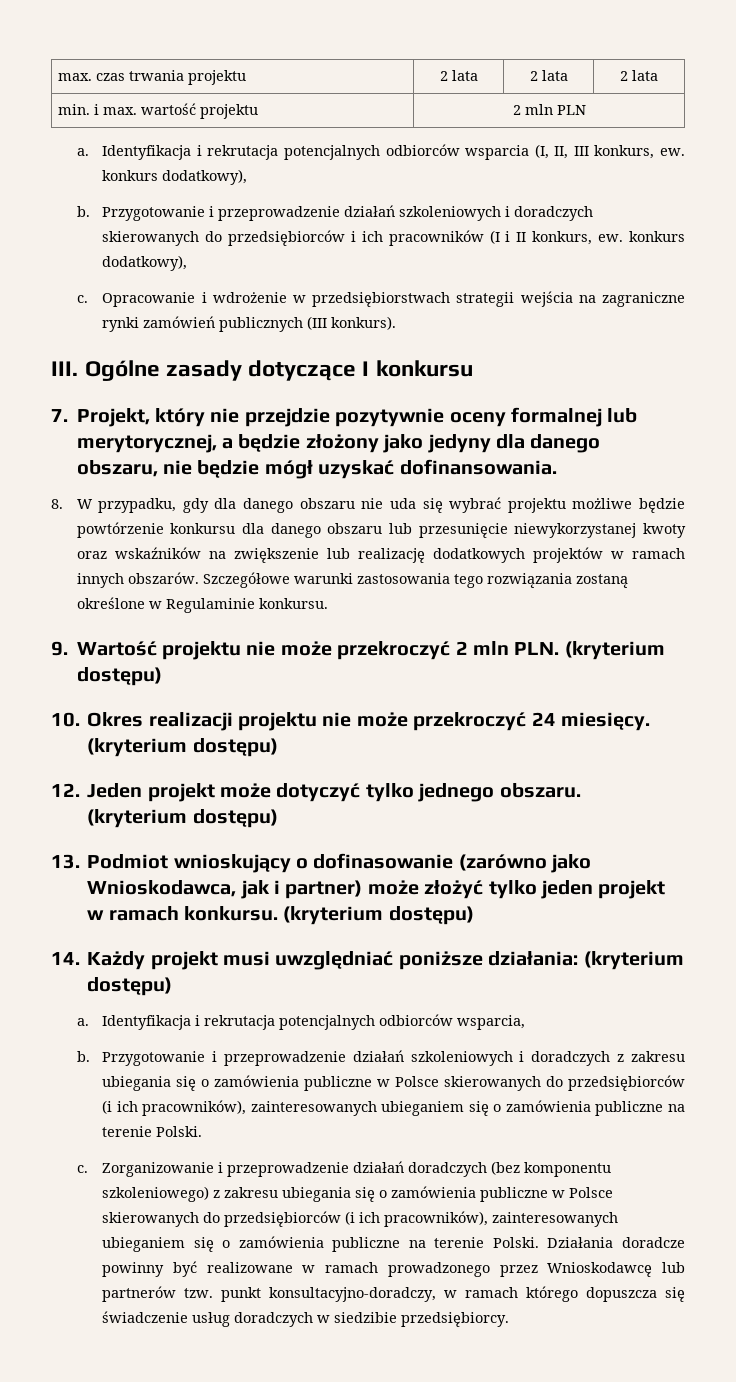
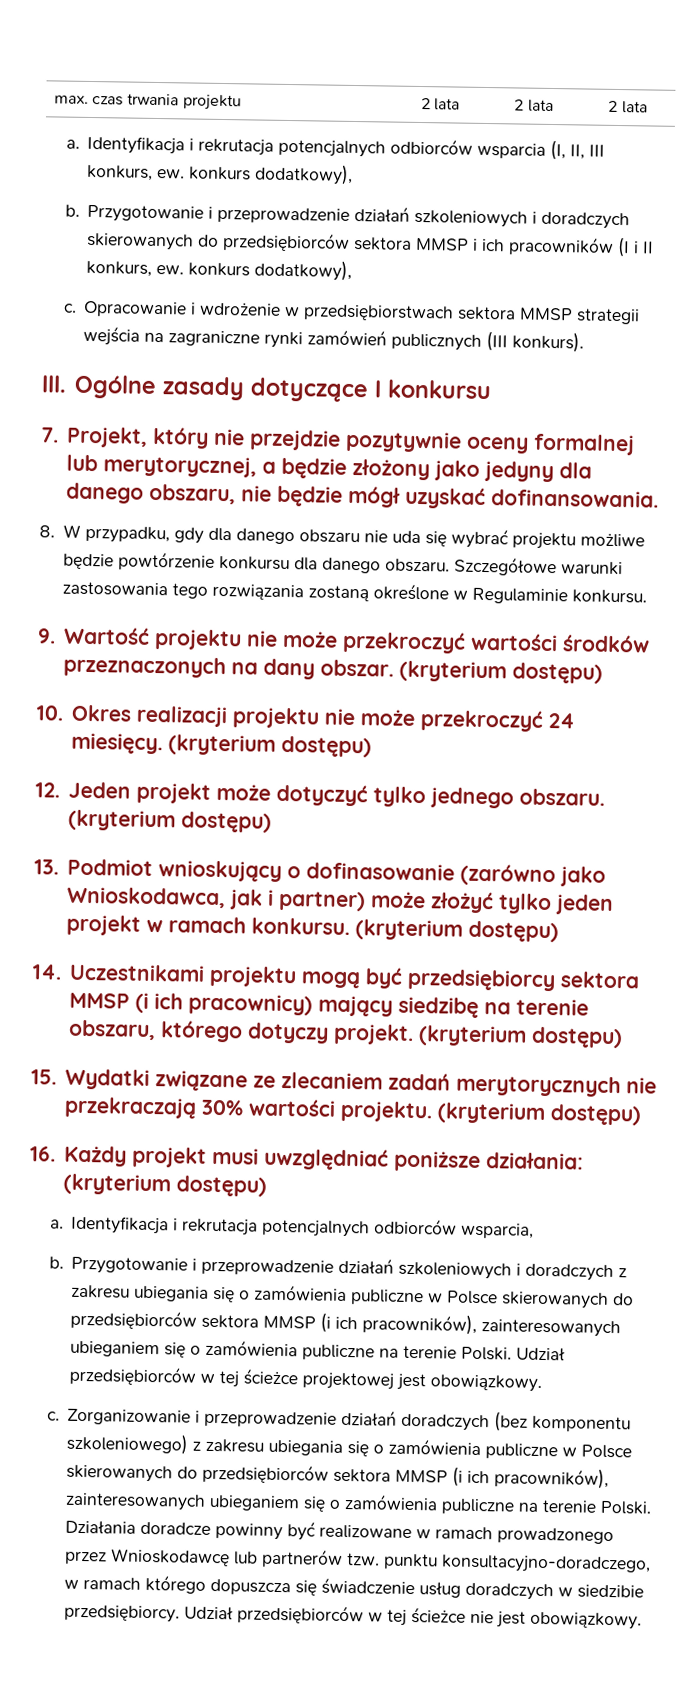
- min. i max. wartość projektu | 2 mln PLN
- Przygotowanie i przeprowadzenie działań szkoleniowych i doradczych skierowanych do przedsiębiorców i ich pracowników (I i II konkurs, ew. konkurs dodatkowy),
+ Przygotowanie i przeprowadzenie działań szkoleniowych i doradczych skierowanych do przedsiębiorców sektora MMSP i ich pracowników (I i II konkurs, ew. konkurs dodatkowy),
- Opracowanie i wdrożenie w przedsiębiorstwach strategii wejścia na zagraniczne rynki zamówień publicznych (III konkurs).
+ Opracowanie i wdrożenie w przedsiębiorstwach sektora MMSP strategii wejścia na zagraniczne rynki zamówień publicznych (III konkurs).
- 8. W przypadku, gdy dla danego obszaru nie uda się wybrać projektu możliwe będzie powtórzenie konkursu dla danego obszaru lub przesunięcie niewykorzystanej kwoty oraz wskaźników na zwiększenie lub realizację dodatkowych projektów w ramach innych obszarów.
+ 8. W przypadku, gdy dla danego obszaru nie uda się wybrać projektu możliwe będzie powtórzenie konkursu dla danego obszaru.
- 9. Wartość projektu nie może przekroczyć 2 mln PLN. (kryterium dostępu)
+ 9. Wartość projektu nie może przekroczyć wartości środków przeznaczonych na dany obszar. (kryterium dostępu)
- 14. Każdy projekt musi uwzględniać poniższe działania: (kryterium dostępu)
+ 14. Uczestnikami projektu mogą być przedsiębiorcy sektora MMSP (i ich pracownicy) mający siedzibę na terenie obszaru, którego dotyczy projekt. (kryterium dostępu)
+ 15. Wydatki związane ze zlecaniem zadań merytorycznych nie przekraczają 30% wartości projektu. (kryterium dostępu)
+ 16. Każdy projekt musi uwzględniać poniższe działania: (kryterium dostępu)
- Przygotowanie i przeprowadzenie działań szkoleniowych i doradczych z zakresu ubiegania się o zamówienia publiczne w Polsce skierowanych do przedsiębiorców (i ich pracowników), zainteresowanych ubieganiem się o zamówienia publiczne na terenie Polski.
+ Przygotowanie i przeprowadzenie działań szkoleniowych i doradczych z zakresu ubiegania się o zamówienia publiczne w Polsce skierowanych do przedsiębiorców sektora MMSP (i ich pracowników), zainteresowanych ubieganiem się o zamówienia publiczne na terenie Polski. Udział przedsiębiorców w tej ścieżce projektowej jest obowiązkowy.
- Zorganizowanie i przeprowadzenie działań doradczych (bez komponentu szkoleniowego) z zakresu ubiegania się o zamówienia publiczne w Polsce skierowanych do przedsiębiorców (i ich pracowników), zainteresowanych ubieganiem się o zamówienia publiczne na terenie Polski.
+ Zorganizowanie i przeprowadzenie działań doradczych (bez komponentu szkoleniowego) z zakresu ubiegania się o zamówienia publiczne w Polsce skierowanych do przedsiębiorców sektora MMSP (i ich pracowników), zainteresowanych ubieganiem się o zamówienia publiczne na terenie Polski.
- Działania doradcze powinny być realizowane w ramach prowadzonego przez Wnioskodawcę lub partnerów tzw. punkt konsultacyjno-doradczy, w ramach którego dopuszcza się świadczenie usług doradczych w siedzibie przedsiębiorcy.
+ Działania doradcze powinny być realizowane w ramach prowadzonego przez Wnioskodawcę lub partnerów tzw. punktu konsultacyjno-doradczego, w ramach którego dopuszcza się świadczenie usług doradczych w siedzibie przedsiębiorcy.
+ Udział przedsiębiorców w tej ścieżce nie jest obowiązkowy.

